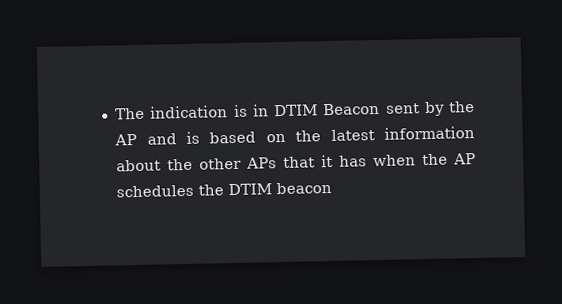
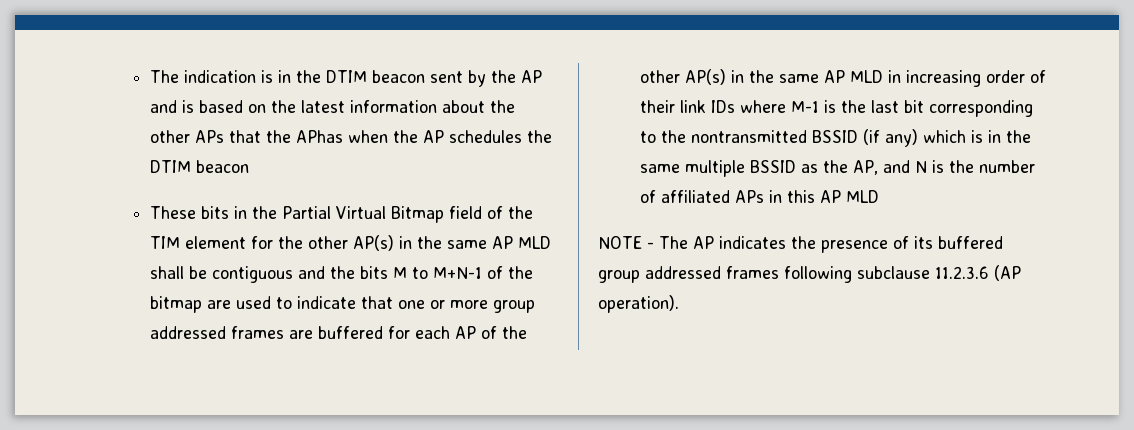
- The indication is in DTIM Beacon sent by the AP and is based on the latest information about the other APs that it has when the AP schedules the DTIM beacon
+ The indication is in the DTIM beacon sent by the AP and is based on the latest information about the other APs that the APhas when the AP schedules the DTIM beacon
+ These bits in the Partial Virtual Bitmap field of the TIM element for the other AP(s) in the same AP MLD shall be contiguous and the bits M to M+N-1 of the bitmap are used to indicate that one or more group addressed frames are buffered for each AP of the other AP(s) in the same AP MLD in increasing order of their link IDs where M-1 is the last bit corresponding to the nontransmitted BSSID (if any) which is in the same multiple BSSID as the AP, and N is the number of affiliated APs in this AP MLD
+ NOTE - The AP indicates the presence of its buffered group addressed frames following subclause 11.2.3.6 (AP operation).

